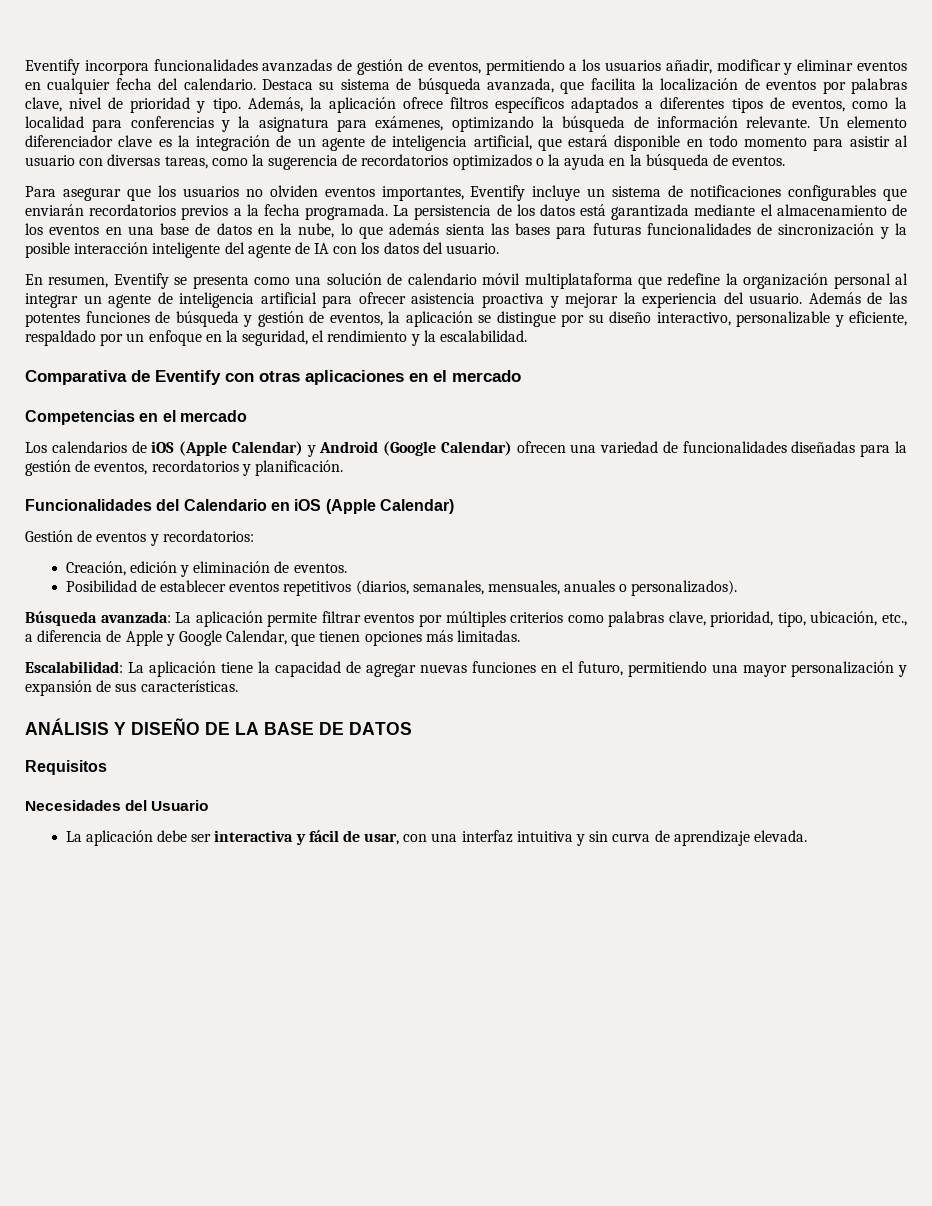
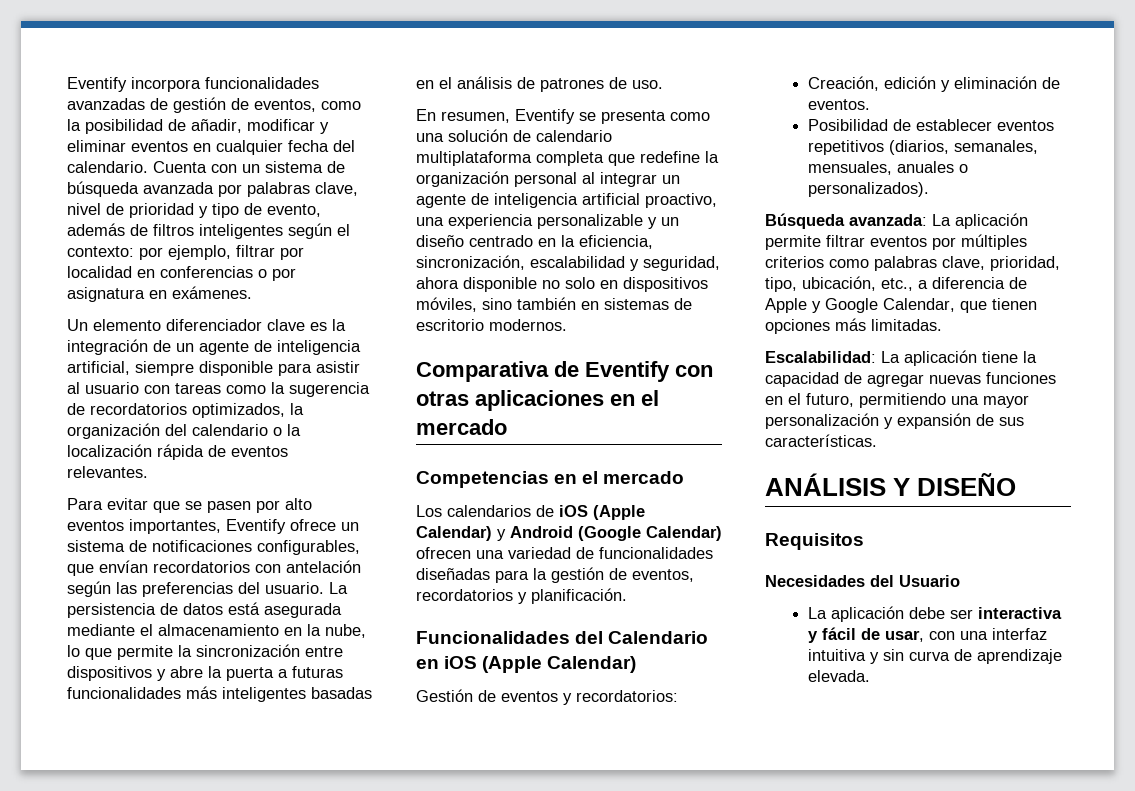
- Eventify incorpora funcionalidades avanzadas de gestión de eventos, permitiendo a los usuarios añadir, modificar y eliminar eventos en cualquier fecha del calendario.
+ Eventify incorpora funcionalidades avanzadas de gestión de eventos, como la posibilidad de añadir, modificar y eliminar eventos en cualquier fecha del calendario.
- Destaca su sistema de búsqueda avanzada, que facilita la localización de eventos por palabras clave, nivel de prioridad y tipo. Además, la aplicación ofrece filtros específicos adaptados a diferentes tipos de eventos, como la localidad para conferencias y la asignatura para exámenes, optimizando la búsqueda de información relevante. Un elemento diferenciador clave es la integración de un agente de inteligencia artificial, que estará disponible en todo momento para asistir al usuario con diversas tareas, como la sugerencia de recordatorios optimizados o la ayuda en la búsqueda de eventos.
- Para asegurar que los usuarios no olviden eventos importantes, Eventify incluye un sistema de notificaciones configurables que enviarán recordatorios previos a la fecha programada.
+ Cuenta con un sistema de búsqueda avanzada por palabras clave, nivel de prioridad y tipo de evento, además de filtros inteligentes según el contexto: por ejemplo, filtrar por localidad en conferencias o por asignatura en exámenes.
+ Un elemento diferenciador clave es la integración de un agente de inteligencia artificial, siempre disponible para asistir al usuario con tareas como la sugerencia de recordatorios optimizados, la organización del calendario o la localización rápida de eventos relevantes.
+ Para evitar que se pasen por alto eventos importantes, Eventify ofrece un sistema de notificaciones configurables, que envían recordatorios con antelación según las preferencias del usuario.
- La persistencia de los datos está garantizada mediante el almacenamiento de los eventos en una base de datos en la nube, lo que además sienta las bases para futuras funcionalidades de sincronización y la posible interacción inteligente del agente de IA con los datos del usuario.
+ La persistencia de datos está asegurada mediante el almacenamiento en la nube, lo que permite la sincronización entre dispositivos y abre la puerta a futuras funcionalidades más inteligentes basadas en el análisis de patrones de uso.
- En resumen, Eventify se presenta como una solución de calendario móvil multiplataforma que redefine la organización personal al integrar un agente de inteligencia artificial para ofrecer asistencia proactiva y mejorar la experiencia del usuario. Además de las potentes funciones de búsqueda y gestión de eventos, la aplicación se distingue por su diseño interactivo, personalizable y eficiente, respaldado por un enfoque en la seguridad, el rendimiento y la escalabilidad.
+ En resumen, Eventify se presenta como una solución de calendario multiplataforma completa que redefine la organización personal al integrar un agente de inteligencia artificial proactivo, una experiencia personalizable y un diseño centrado en la eficiencia, sincronización, escalabilidad y seguridad, ahora disponible no solo en dispositivos móviles, sino también en sistemas de escritorio modernos.
- ANÁLISIS Y DISEÑO DE LA BASE DE DATOS
+ ANÁLISIS Y DISEÑO

